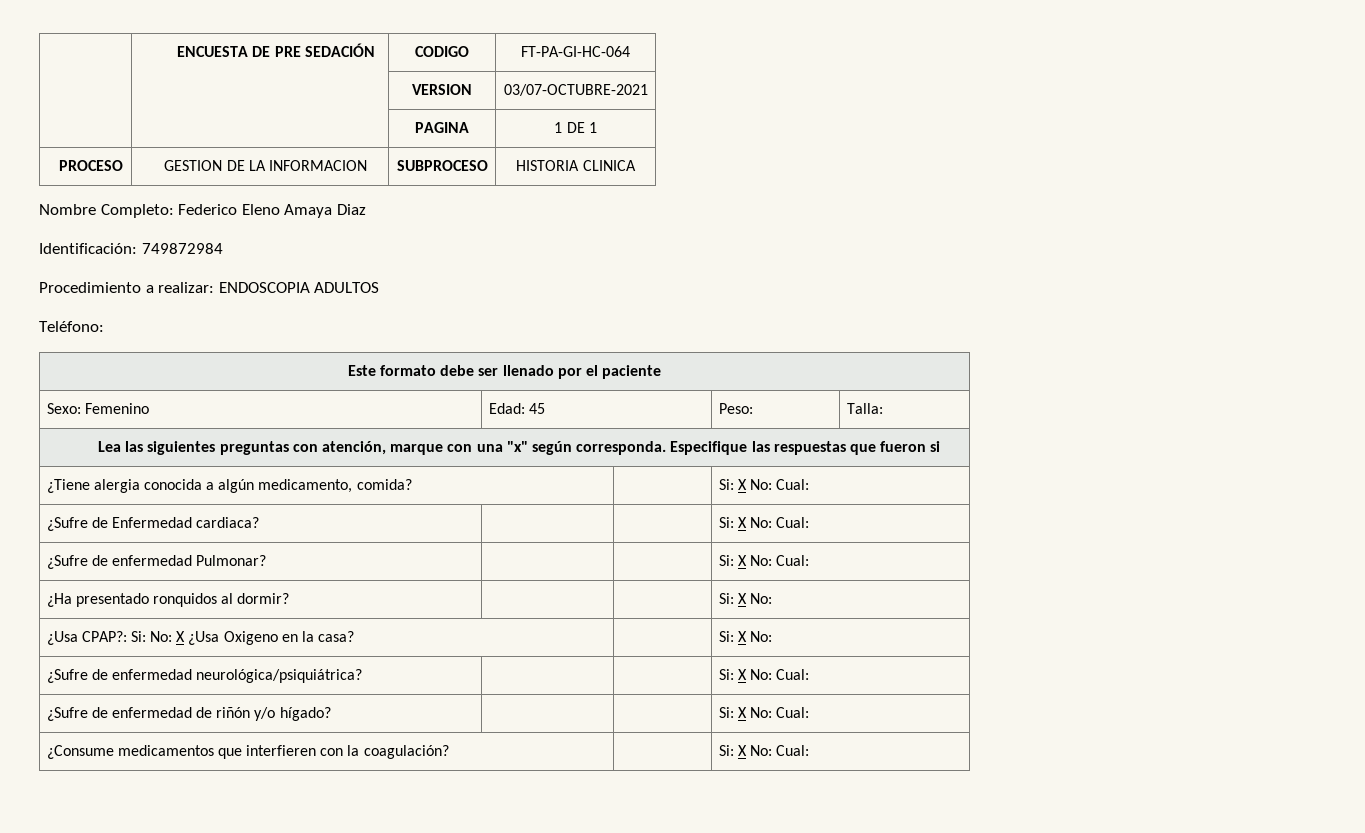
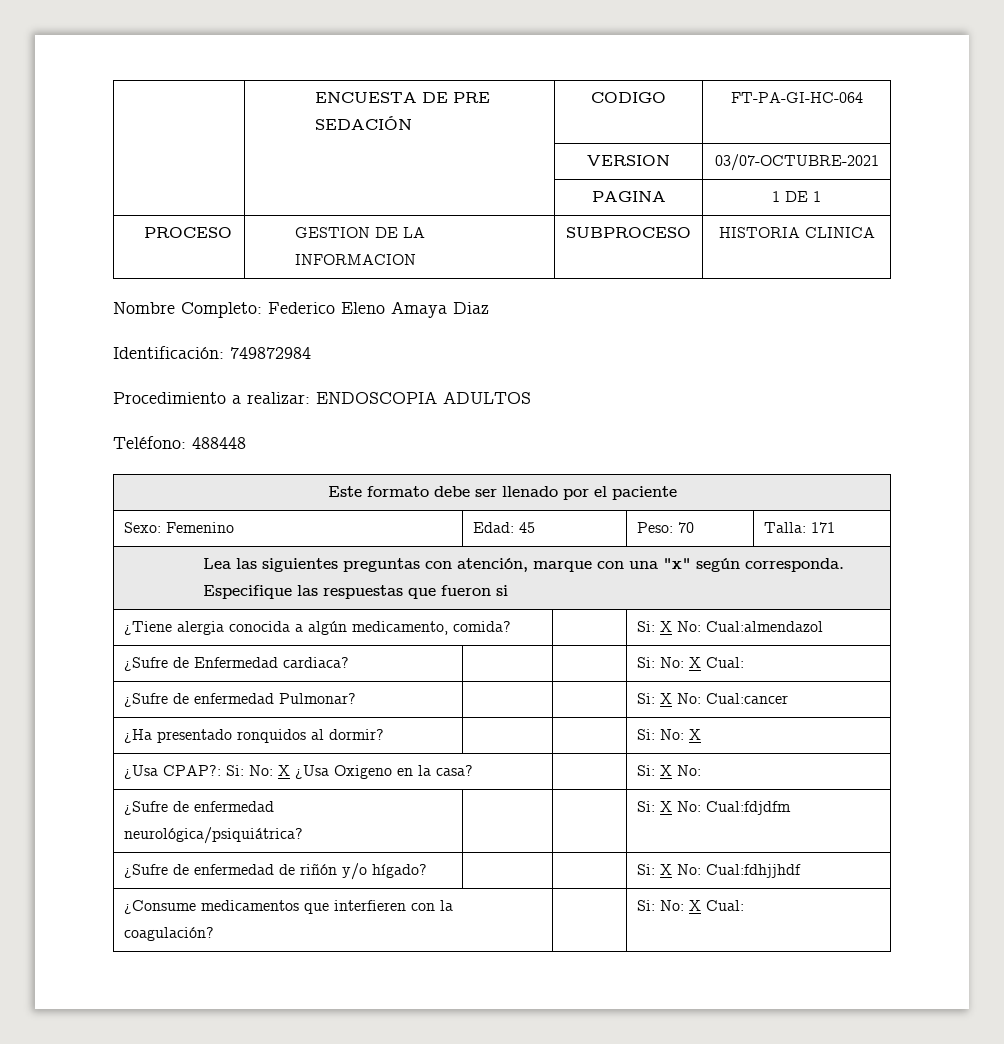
- Teléfono:
+ Teléfono: 488448
- Sexo: Femenino | Edad: 45 | Peso: | Talla:
+ Sexo: Femenino | Edad: 45 | Peso: 70 | Talla: 171
- ¿Tiene alergia conocida a algún medicamento, comida? | | Si: X No: Cual:
+ ¿Tiene alergia conocida a algún medicamento, comida? | | Si: X No: Cual:almendazol
- ¿Sufre de Enfermedad cardiaca? | | | Si: X No: Cual:
+ ¿Sufre de Enfermedad cardiaca? | | | Si: No: X Cual:
- ¿Sufre de enfermedad Pulmonar? | | | Si: X No: Cual:
+ ¿Sufre de enfermedad Pulmonar? | | | Si: X No: Cual:cancer
- ¿Ha presentado ronquidos al dormir? | | | Si: X No:
+ ¿Ha presentado ronquidos al dormir? | | | Si: No: X
- ¿Sufre de enfermedad neurológica/psiquiátrica? | | | Si: X No: Cual:
+ ¿Sufre de enfermedad neurológica/psiquiátrica? | | | Si: X No: Cual:fdjdfm
- ¿Sufre de enfermedad de riñón y/o hígado? | | | Si: X No: Cual:
+ ¿Sufre de enfermedad de riñón y/o hígado? | | | Si: X No: Cual:fdhjjhdf
- ¿Consume medicamentos que interfieren con la coagulación? | | Si: X No: Cual:
+ ¿Consume medicamentos que interfieren con la coagulación? | | Si: No: X Cual:

